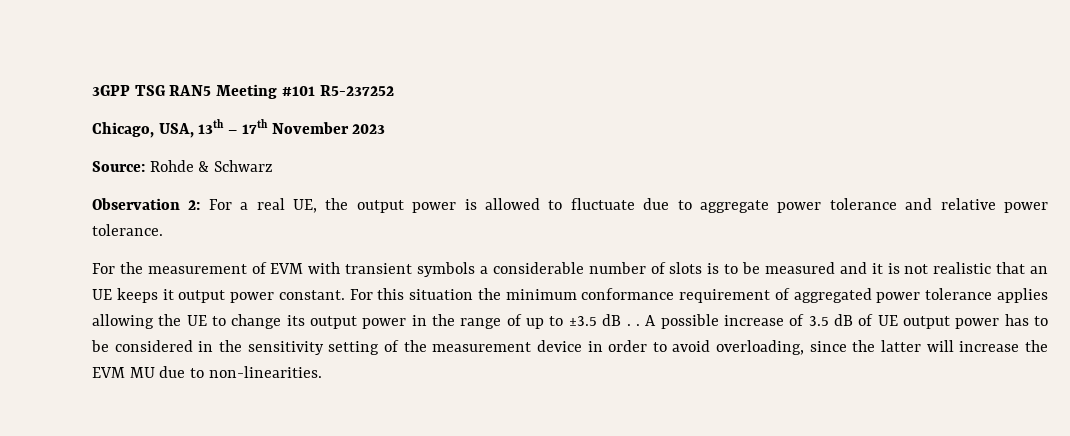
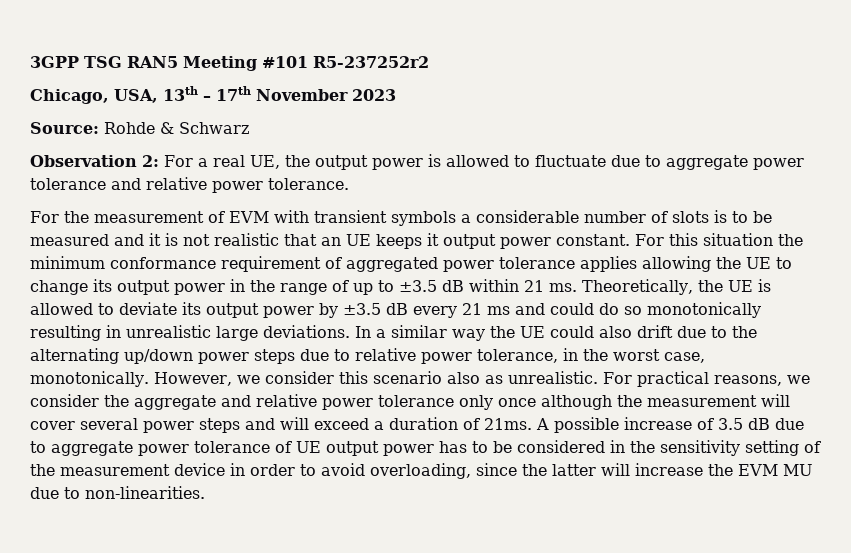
- 3GPP TSG RAN5 Meeting #101 R5-237252
+ 3GPP TSG RAN5 Meeting #101 R5-237252r2
- For this situation the minimum conformance requirement of aggregated power tolerance applies allowing the UE to change its output power in the range of up to ±3.5 dB . .
+ For this situation the minimum conformance requirement of aggregated power tolerance applies allowing the UE to change its output power in the range of up to ±3.5 dB within 21 ms. Theoretically, the UE is allowed to deviate its output power by ±3.5 dB every 21 ms and could do so monotonically resulting in unrealistic large deviations. In a similar way the UE could also drift due to the alternating up/down power steps due to relative power tolerance, in the worst case, monotonically. However, we consider this scenario also as unrealistic. For practical reasons, we consider the aggregate and relative power tolerance only once although the measurement will cover several power steps and will exceed a duration of 21ms.
- A possible increase of 3.5 dB of UE output power has to be considered in the sensitivity setting of the measurement device in order to avoid overloading, since the latter will increase the EVM MU due to non-linearities.
+ A possible increase of 3.5 dB due to aggregate power tolerance of UE output power has to be considered in the sensitivity setting of the measurement device in order to avoid overloading, since the latter will increase the EVM MU due to non-linearities.

